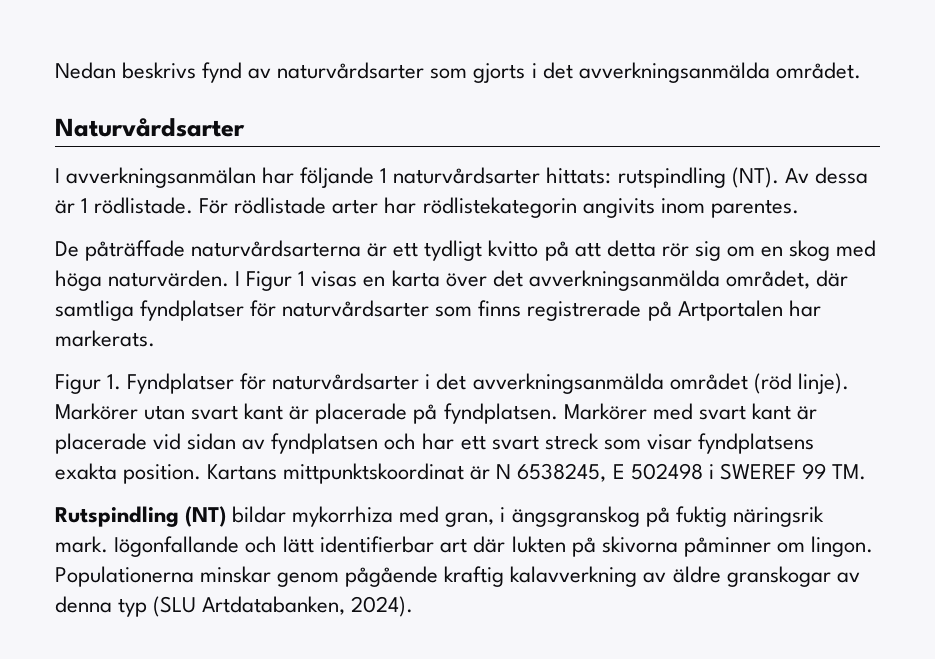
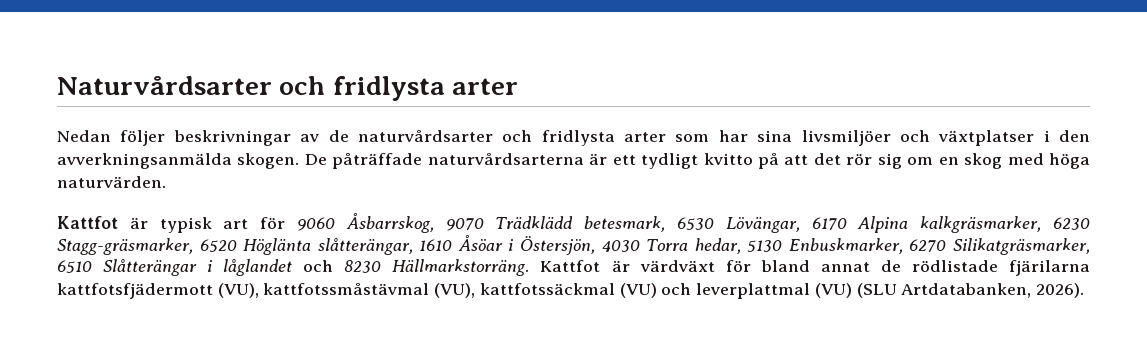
- Nedan beskrivs fynd av naturvårdsarter som gjorts i det avverkningsanmälda området.
- Naturvårdsarter
- I avverkningsanmälan har följande 1 naturvårdsarter hittats: rutspindling (NT). Av dessa är 1 rödlistade. För rödlistade arter har rödlistekategorin angivits inom parentes.
- De påträffade naturvårdsarterna är ett tydligt kvitto på att detta rör sig om en skog med höga naturvärden. I Figur 1 visas en karta över det avverkningsanmälda området, där samtliga fyndplatser för naturvårdsarter som finns registrerade på Artportalen har markerats.
- Figur 1. Fyndplatser för naturvårdsarter i det avverkningsanmälda området (röd linje). Markörer utan svart kant är placerade på fyndplatsen. Markörer med svart kant är placerade vid sidan av fyndplatsen och har ett svart streck som visar fyndplatsens exakta position. Kartans mittpunktskoordinat är N 6538245, E 502498 i SWEREF 99 TM.
- Rutspindling (NT) bildar mykorrhiza med gran, i ängsgranskog på fuktig näringsrik mark. Iögonfallande och lätt identifierbar art där lukten på skivorna påminner om lingon. Populationerna minskar genom pågående kraftig kalavverkning av äldre granskogar av denna typ (SLU Artdatabanken, 2024).
+ Naturvårdsarter och fridlysta arter
+ Nedan följer beskrivningar av de naturvårdsarter och fridlysta arter som har sina livsmiljöer och växtplatser i den avverkningsanmälda skogen. De påträffade naturvårdsarterna är ett tydligt kvitto på att det rör sig om en skog med höga naturvärden.
+ Kattfot är typisk art för 9060 Åsbarrskog, 9070 Trädklädd betesmark, 6530 Lövängar, 6170 Alpina kalkgräsmarker, 6230 Stagg-gräsmarker, 6520 Höglänta slåtterängar, 1610 Åsöar i Östersjön, 4030 Torra hedar, 5130 Enbuskmarker, 6270 Silikatgräsmarker, 6510 Slåtterängar i låglandet och 8230 Hällmarkstorräng. Kattfot är värdväxt för bland annat de rödlistade fjärilarna kattfotsfjädermott (VU), kattfotssmåstävmal (VU), kattfotssäckmal (VU) och leverplattmal (VU) (SLU Artdatabanken, 2026).

